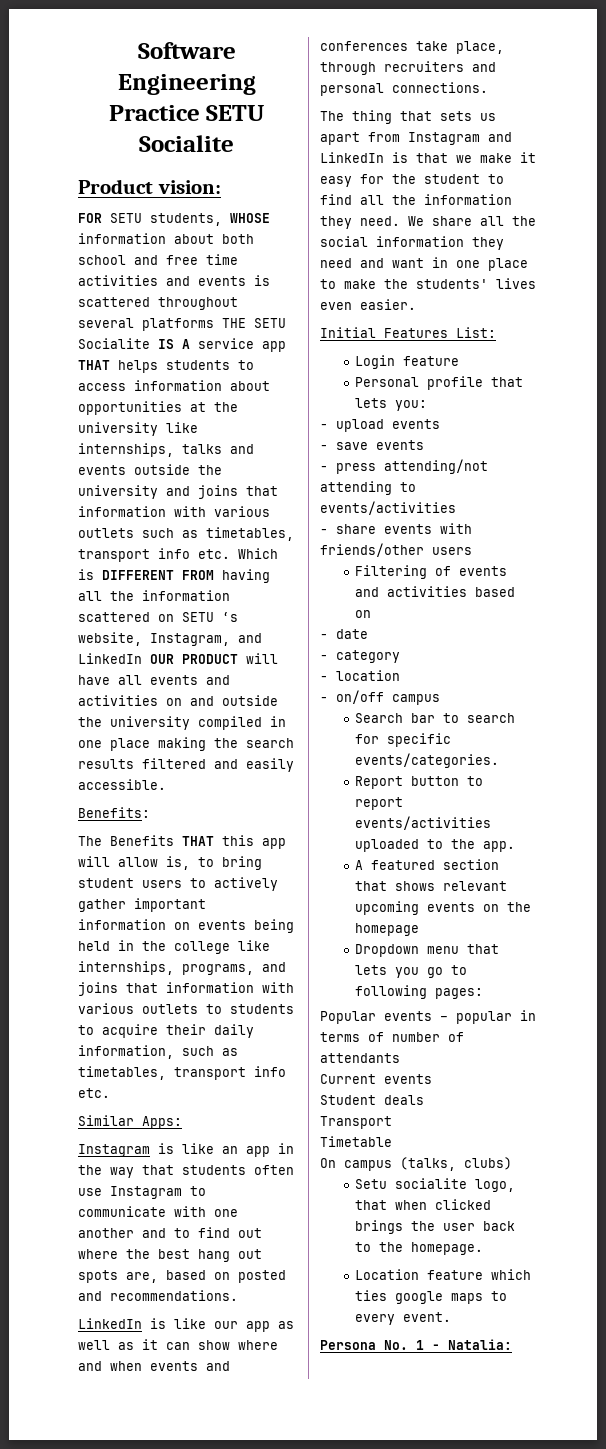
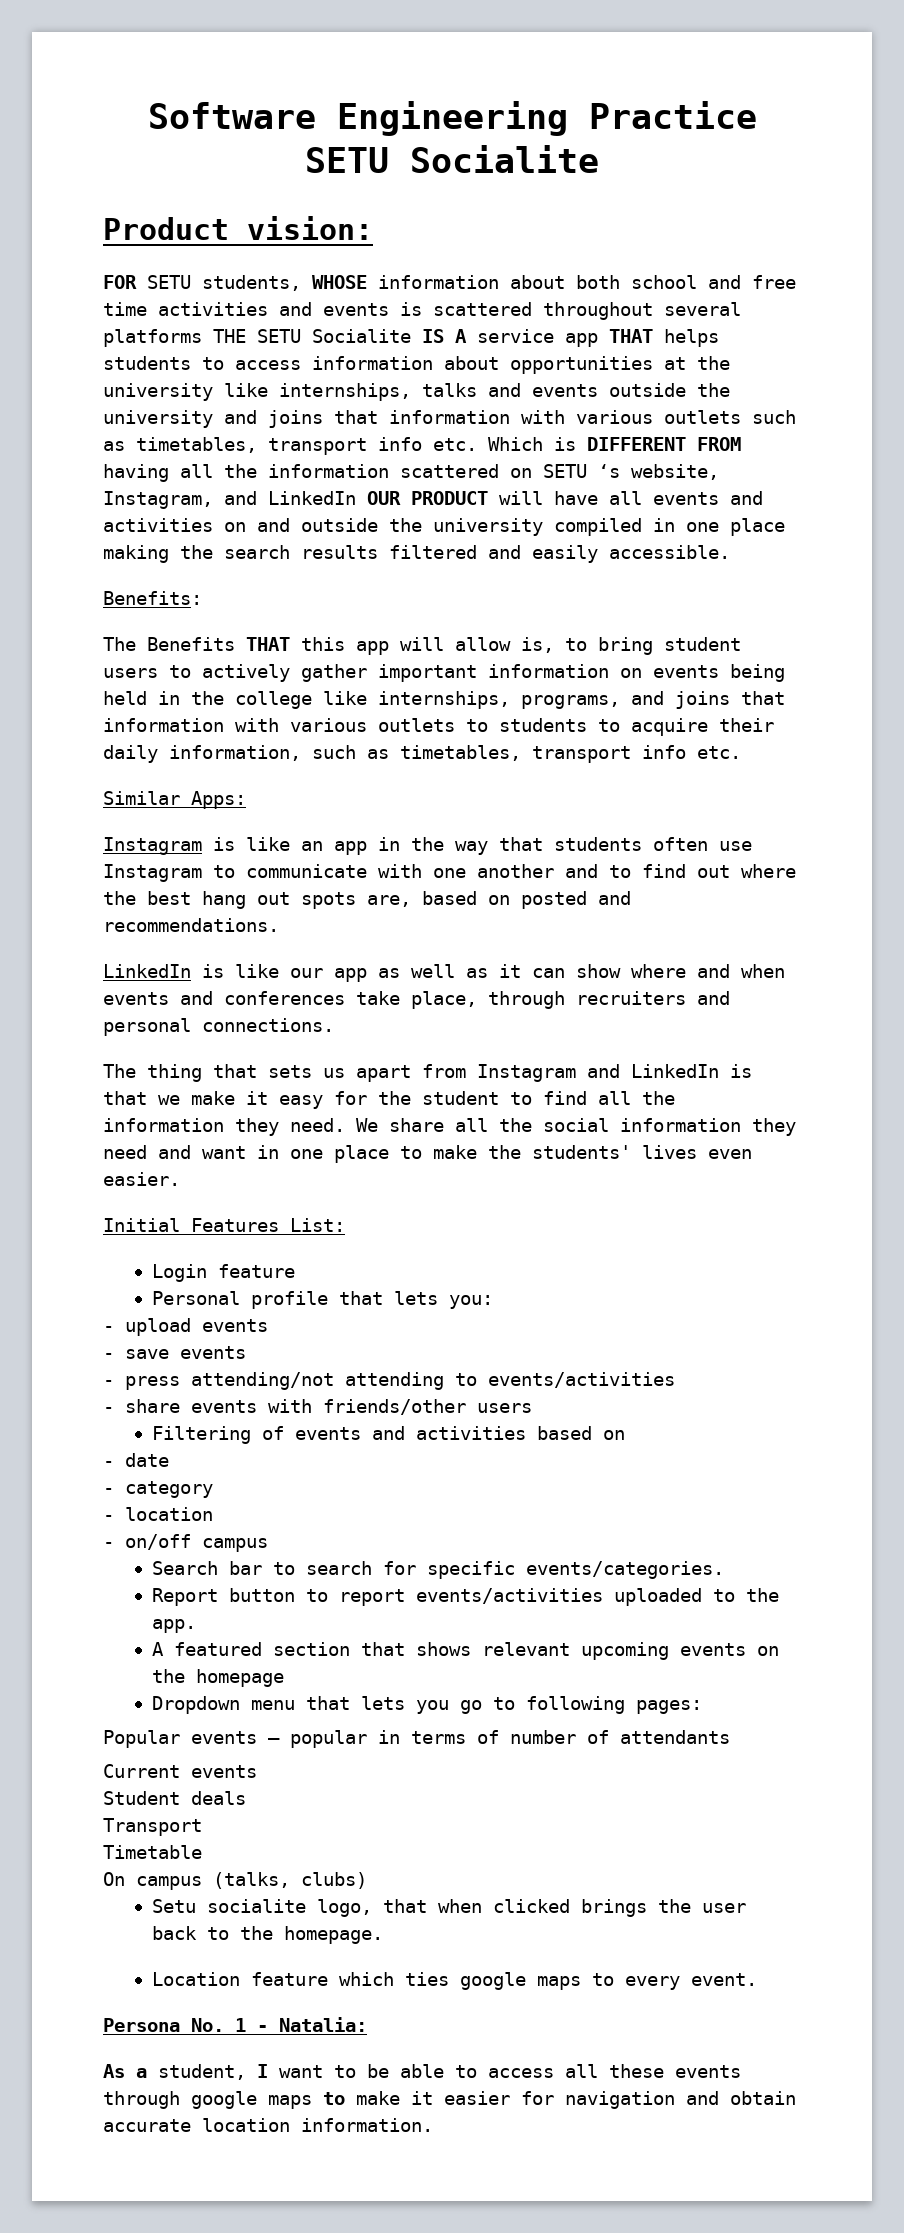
+ As a student, I want to be able to access all these events through google maps to make it easier for navigation and obtain accurate location information.

